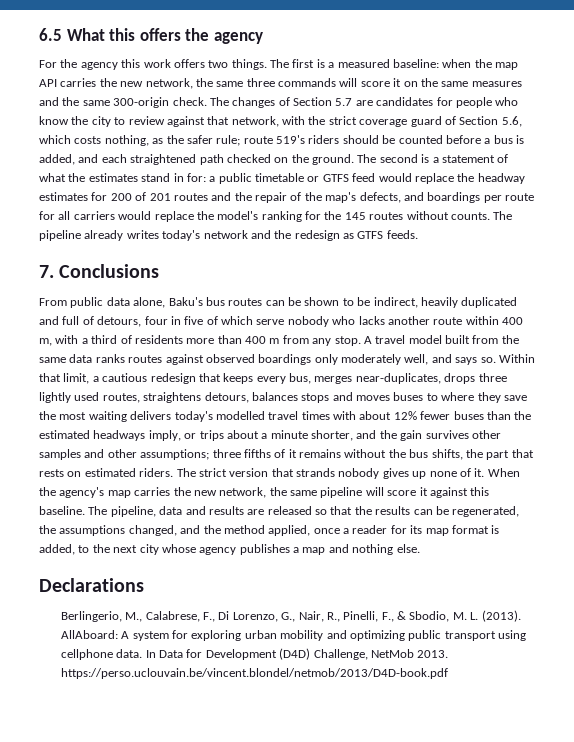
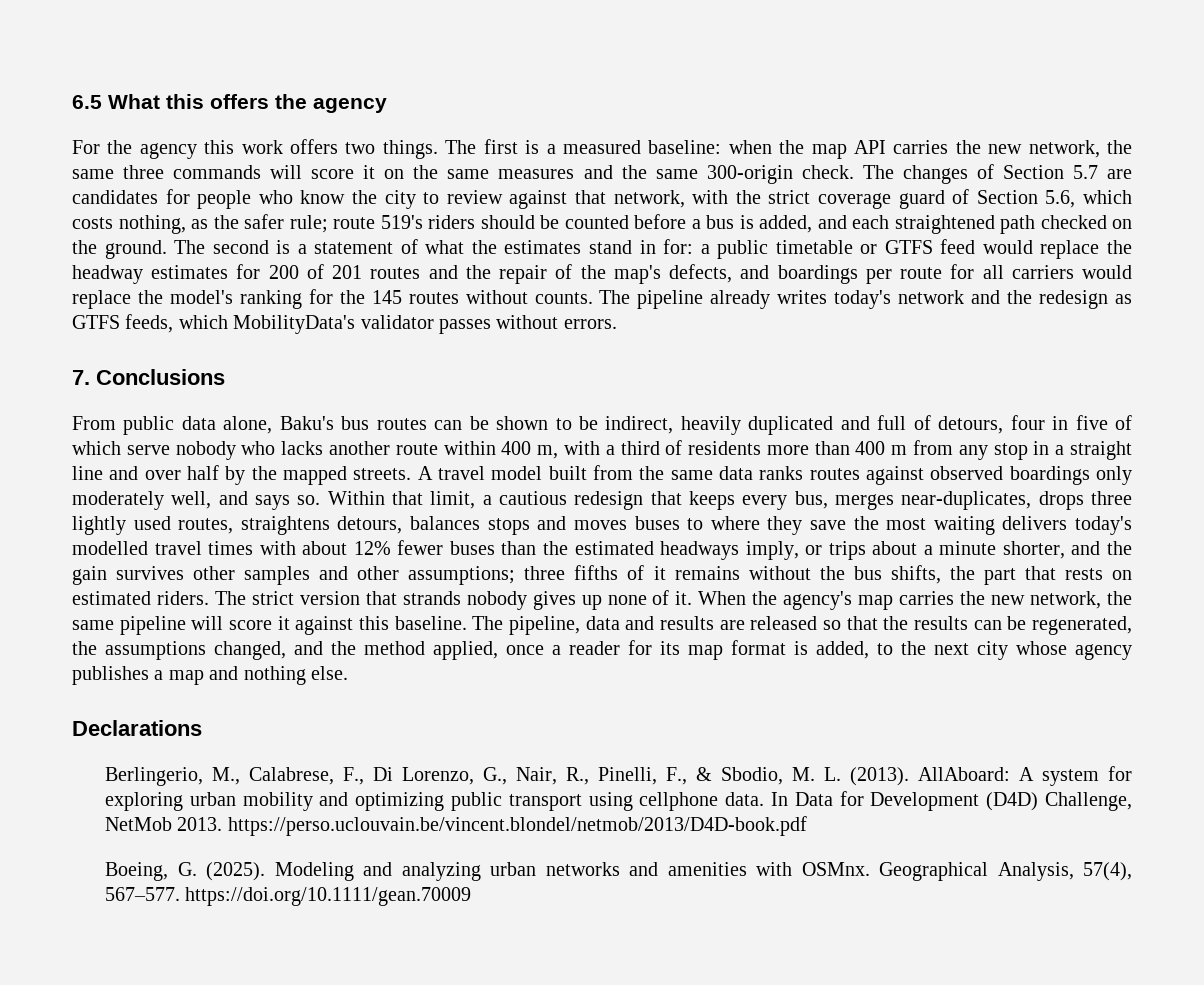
- The pipeline already writes today's network and the redesign as GTFS feeds.
+ The pipeline already writes today's network and the redesign as GTFS feeds, which MobilityData's validator passes without errors.
- From public data alone, Baku's bus routes can be shown to be indirect, heavily duplicated and full of detours, four in five of which serve nobody who lacks another route within 400 m, with a third of residents more than 400 m from any stop.
+ From public data alone, Baku's bus routes can be shown to be indirect, heavily duplicated and full of detours, four in five of which serve nobody who lacks another route within 400 m, with a third of residents more than 400 m from any stop in a straight line and over half by the mapped streets.
+ Boeing, G. (2025). Modeling and analyzing urban networks and amenities with OSMnx. Geographical Analysis, 57(4), 567–577. https://doi.org/10.1111/gean.70009

